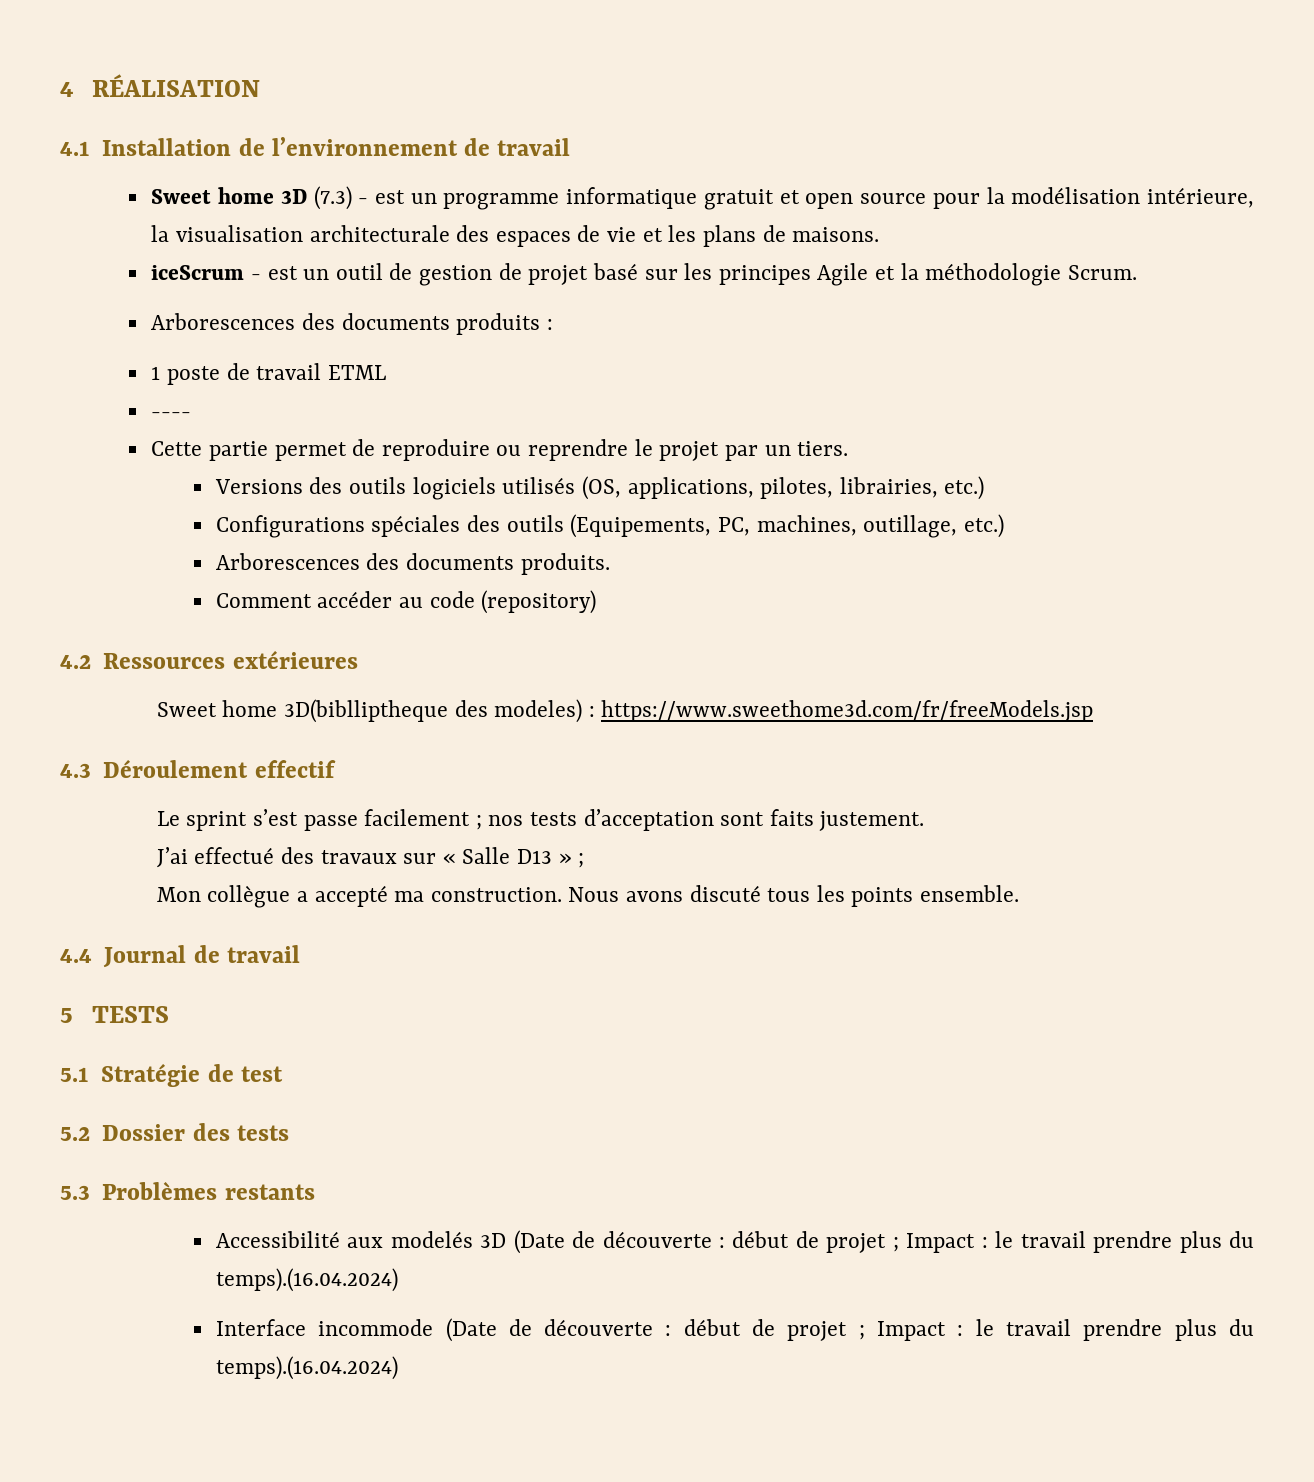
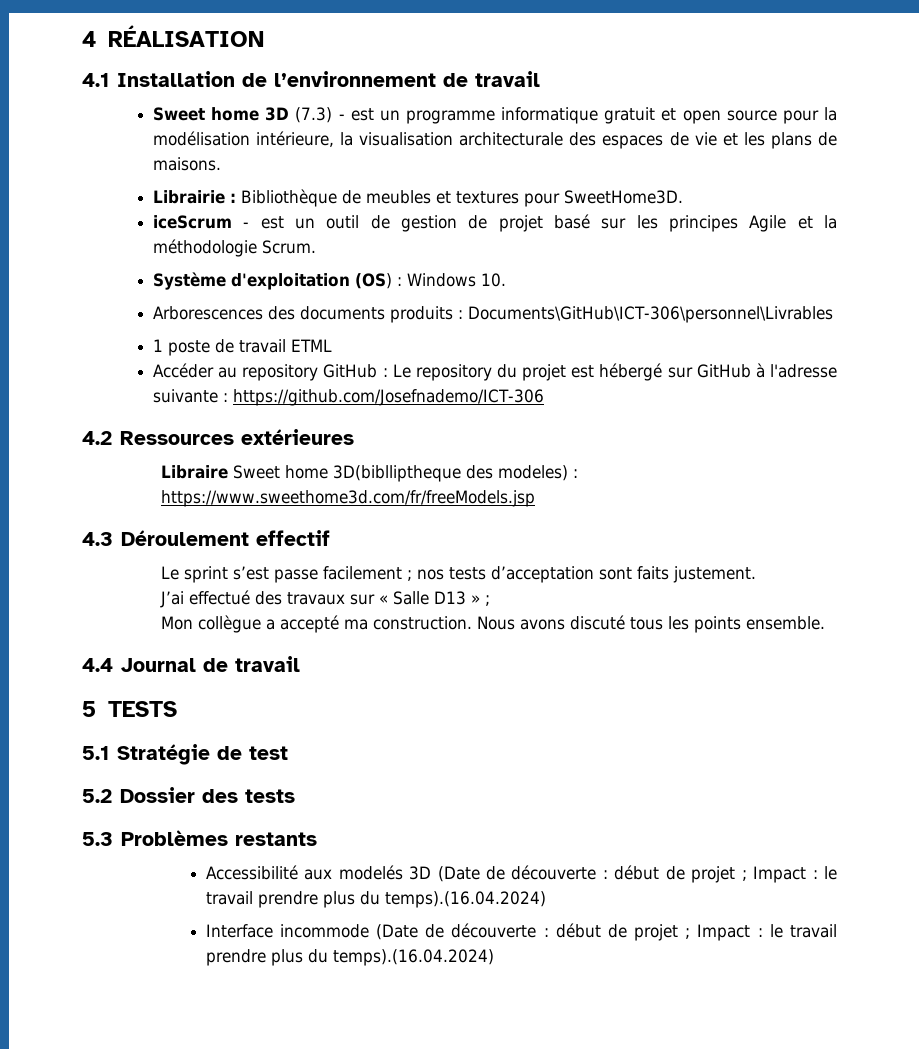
+ Librairie : Bibliothèque de meubles et textures pour SweetHome3D.
+ Système d'exploitation (OS) : Windows 10.
- Arborescences des documents produits :
+ Arborescences des documents produits : Documents\GitHub\ICT-306\personnel\Livrables
- ----
- Cette partie permet de reproduire ou reprendre le projet par un tiers.
- Versions des outils logiciels utilisés (OS, applications, pilotes, librairies, etc.)
- Configurations spéciales des outils (Equipements, PC, machines, outillage, etc.)
- Arborescences des documents produits.
- Comment accéder au code (repository)
+ Accéder au repository GitHub : Le repository du projet est hébergé sur GitHub à l'adresse suivante : https://github.com/Josefnademo/ICT-306
- Sweet home 3D(biblliptheque des modeles) : https://www.sweethome3d.com/fr/freeModels.jsp
+ Libraire Sweet home 3D(biblliptheque des modeles) : https://www.sweethome3d.com/fr/freeModels.jsp

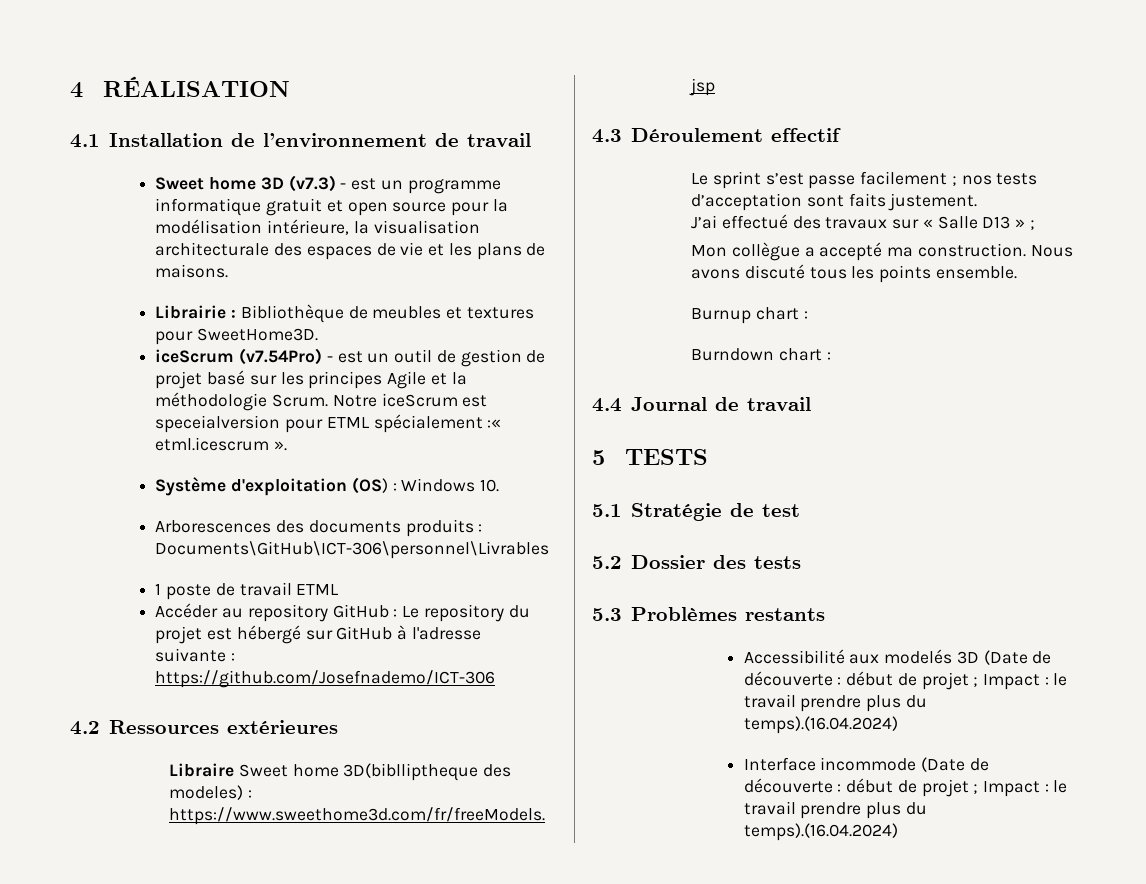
- Sweet home 3D (7.3) - est un programme informatique gratuit et open source pour la modélisation intérieure, la visualisation architecturale des espaces de vie et les plans de maisons.
+ Sweet home 3D (v7.3) - est un programme informatique gratuit et open source pour la modélisation intérieure, la visualisation architecturale des espaces de vie et les plans de maisons.
- iceScrum - est un outil de gestion de projet basé sur les principes Agile et la méthodologie Scrum.
+ iceScrum (v7.54Pro) - est un outil de gestion de projet basé sur les principes Agile et la méthodologie Scrum. Notre iceScrum est speceialversion pour ETML spécialement :« etml.icescrum ».
+ Burnup chart :
+ Burndown chart :

